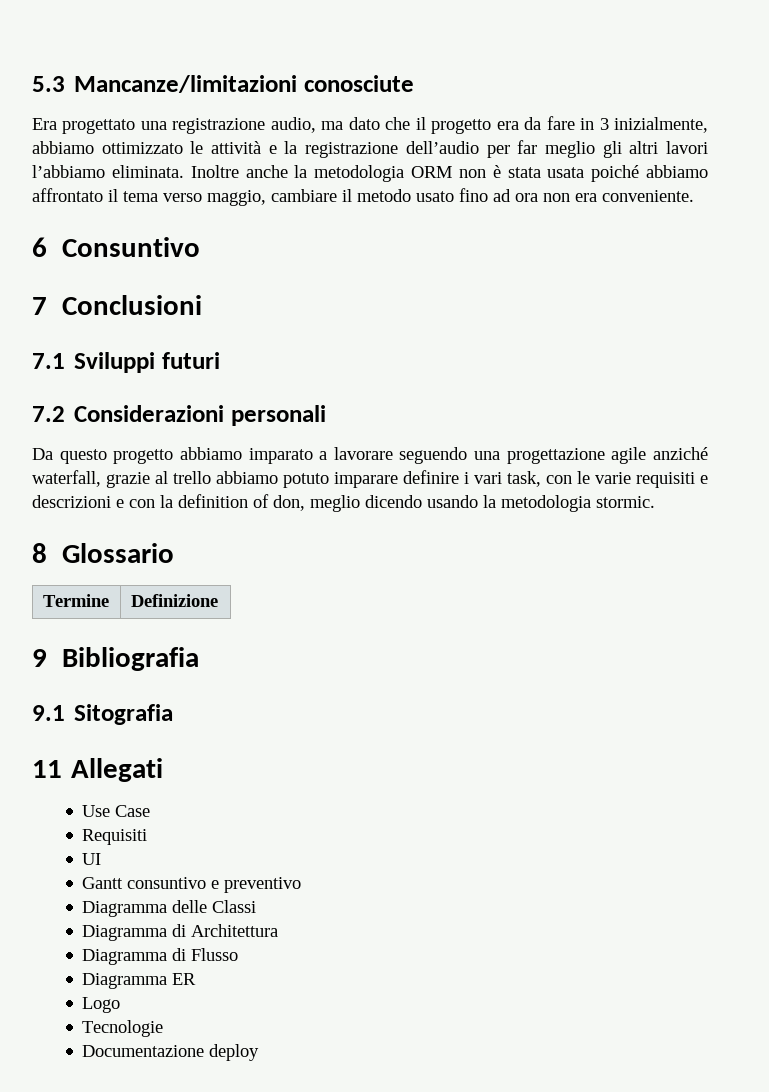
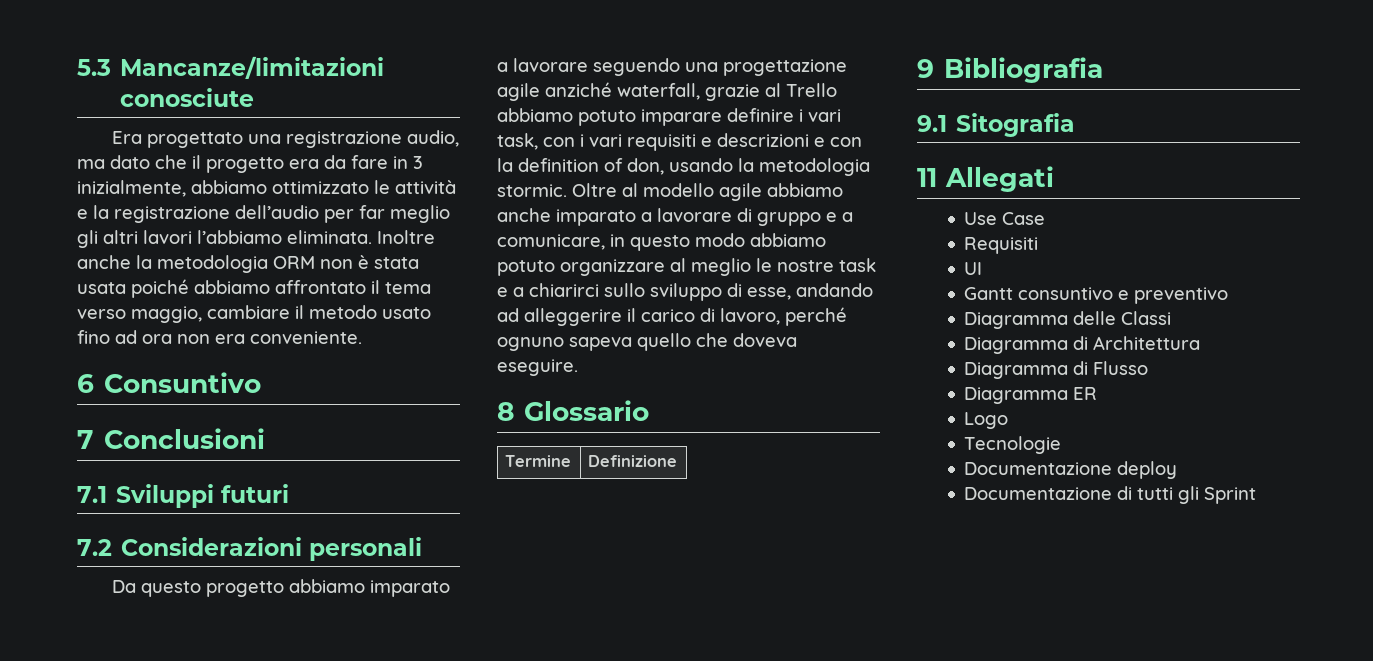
- Da questo progetto abbiamo imparato a lavorare seguendo una progettazione agile anziché waterfall, grazie al trello abbiamo potuto imparare definire i vari task, con le varie requisiti e descrizioni e con la definition of don, meglio dicendo usando la metodologia stormic.
+ Da questo progetto abbiamo imparato a lavorare seguendo una progettazione agile anziché waterfall, grazie al Trello abbiamo potuto imparare definire i vari task, con i vari requisiti e descrizioni e con la definition of don, usando la metodologia stormic. Oltre al modello agile abbiamo anche imparato a lavorare di gruppo e a comunicare, in questo modo abbiamo potuto organizzare al meglio le nostre task e a chiarirci sullo sviluppo di esse, andando ad alleggerire il carico di lavoro, perché ognuno sapeva quello che doveva eseguire.
+ Documentazione di tutti gli Sprint

